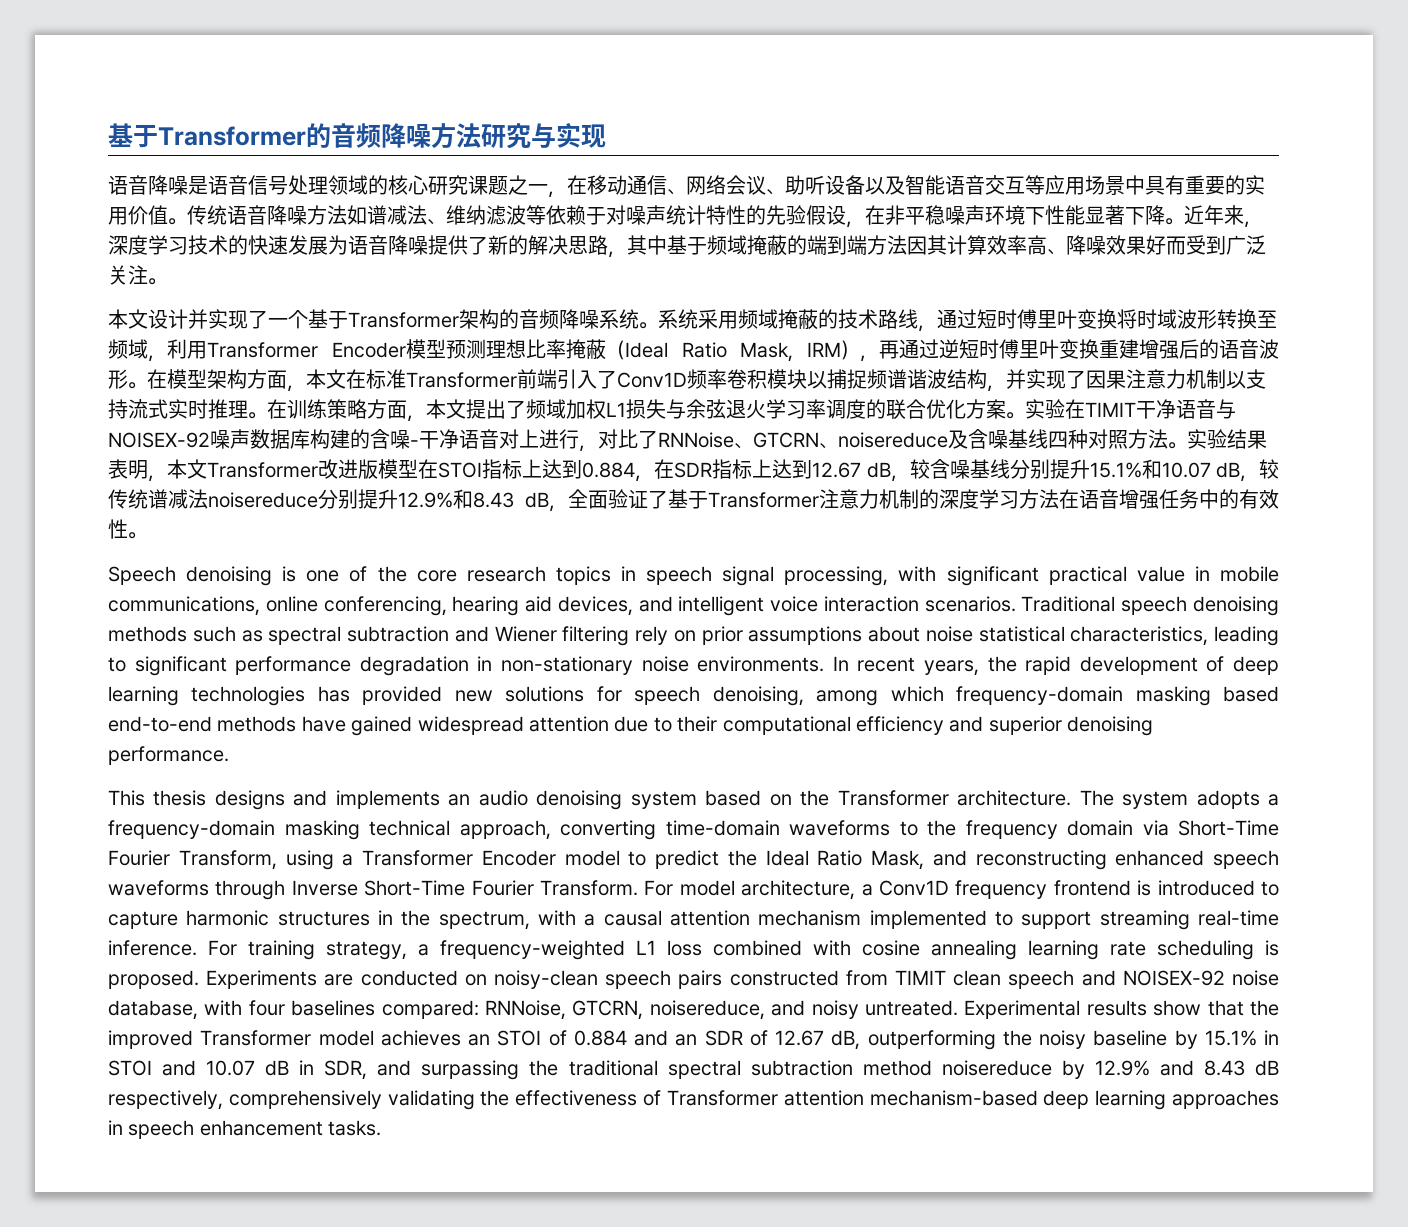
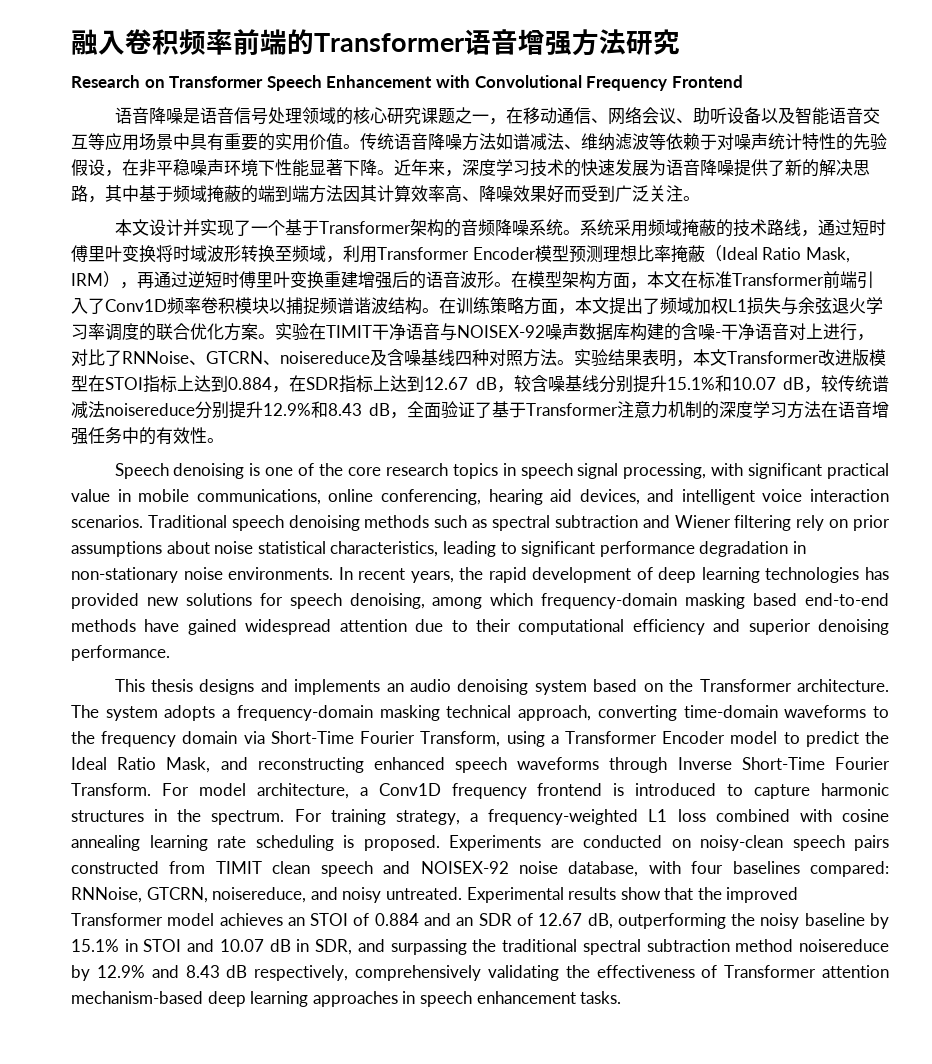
- 基于Transformer的音频降噪方法研究与实现
+ 融入卷积频率前端的Transformer语音增强方法研究
+ Research on Transformer Speech Enhancement with Convolutional Frequency Frontend
- 在模型架构方面，本文在标准Transformer前端引入了Conv1D频率卷积模块以捕捉频谱谐波结构，并实现了因果注意力机制以支持流式实时推理。
+ 在模型架构方面，本文在标准Transformer前端引入了Conv1D频率卷积模块以捕捉频谱谐波结构。
- For model architecture, a Conv1D frequency frontend is introduced to capture harmonic structures in the spectrum, with a causal attention mechanism implemented to support streaming real-time inference.
+ For model architecture, a Conv1D frequency frontend is introduced to capture harmonic structures in the spectrum.

